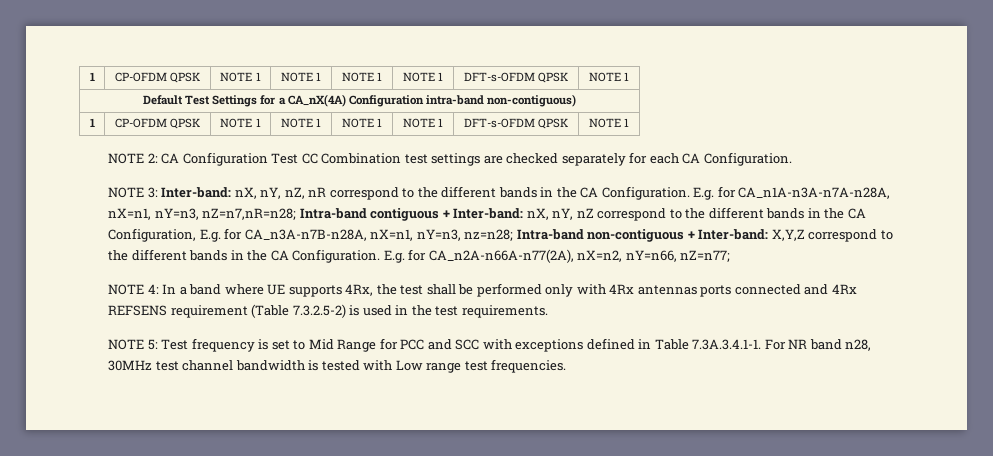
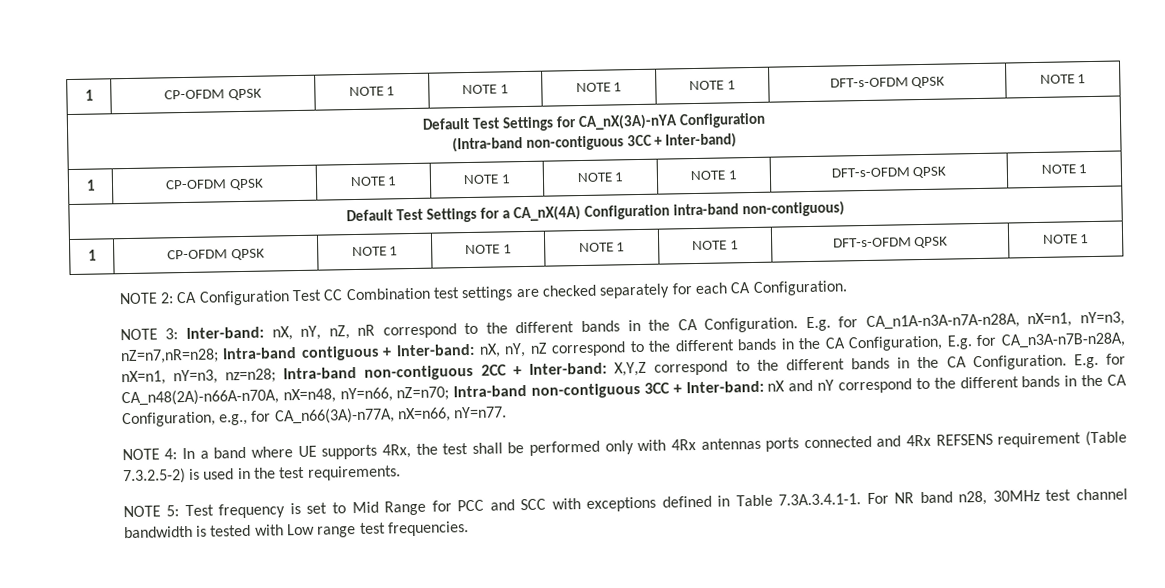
+ Default Test Settings for CA_nX(3A)-nYA Configuration
+ (Intra-band non-contiguous 3CC + Inter-band)
+ 1 | CP-OFDM QPSK | NOTE 1 | NOTE 1 | NOTE 1 | NOTE 1 | DFT-s-OFDM QPSK | NOTE 1
- E.g. for CA_n1A-n3A-n7A-n28A, nX=n1, nY=n3, nZ=n7,nR=n28; Intra-band contiguous + Inter-band: nX, nY, nZ correspond to the different bands in the CA Configuration, E.g. for CA_n3A-n7B-n28A, nX=n1, nY=n3, nz=n28; Intra-band non-contiguous + Inter-band: X,Y,Z correspond to the different bands in the CA Configuration.
+ E.g. for CA_n1A-n3A-n7A-n28A, nX=n1, nY=n3, nZ=n7,nR=n28; Intra-band contiguous + Inter-band: nX, nY, nZ correspond to the different bands in the CA Configuration, E.g. for CA_n3A-n7B-n28A, nX=n1, nY=n3, nz=n28; Intra-band non-contiguous 2CC + Inter-band: X,Y,Z correspond to the different bands in the CA Configuration.
- E.g. for CA_n2A-n66A-n77(2A), nX=n2, nY=n66, nZ=n77;
+ E.g. for CA_n48(2A)-n66A-n70A, nX=n48, nY=n66, nZ=n70; Intra-band non-contiguous 3CC + Inter-band: nX and nY correspond to the different bands in the CA Configuration, e.g., for CA_n66(3A)-n77A, nX=n66, nY=n77.

